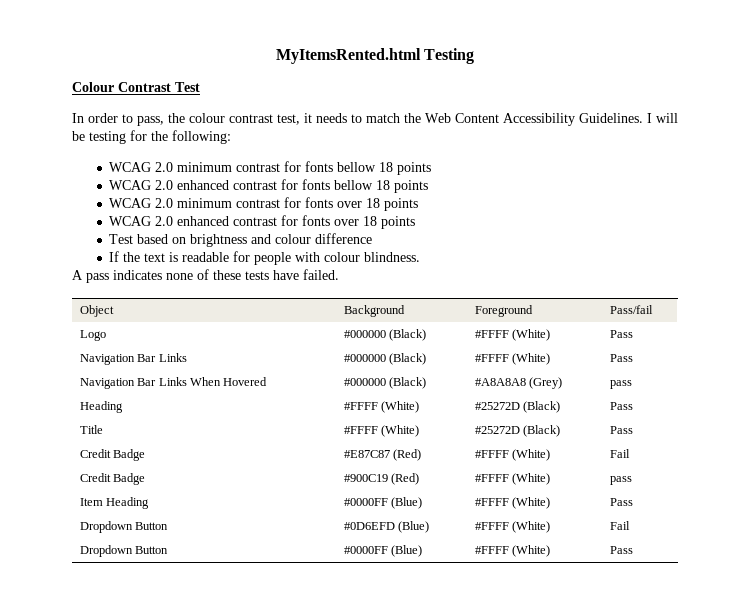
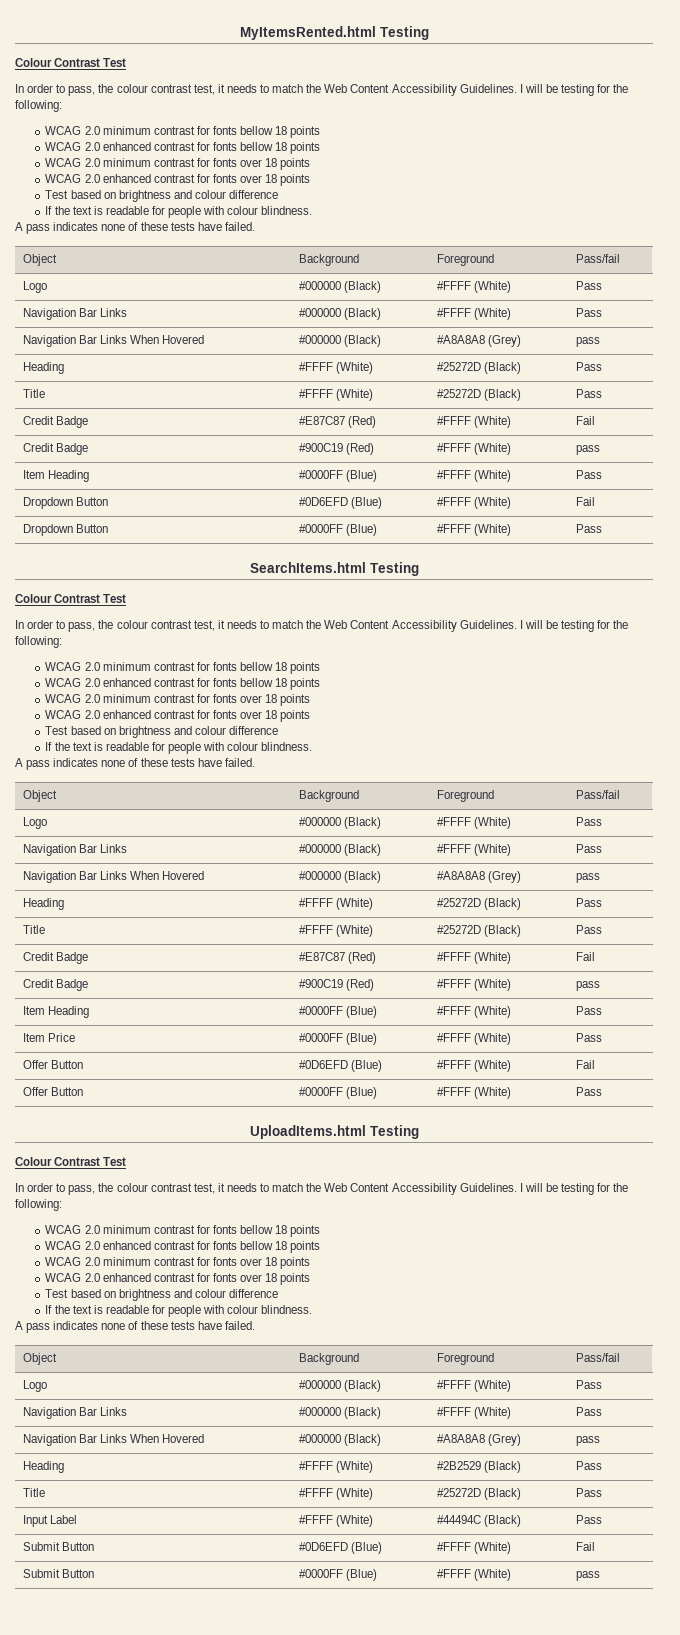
+ SearchItems.html Testing
+ Colour Contrast Test
+ In order to pass, the colour contrast test, it needs to match the Web Content Accessibility Guidelines. I will be testing for the following:
+ WCAG 2.0 minimum contrast for fonts bellow 18 points
+ WCAG 2.0 enhanced contrast for fonts bellow 18 points
+ WCAG 2.0 minimum contrast for fonts over 18 points
+ WCAG 2.0 enhanced contrast for fonts over 18 points
+ Test based on brightness and colour difference
+ If the text is readable for people with colour blindness.
+ A pass indicates none of these tests have failed.
+ Object | Background | Foreground | Pass/fail
+ Logo | #000000 (Black) | #FFFF (White) | Pass
+ Navigation Bar Links | #000000 (Black) | #FFFF (White) | Pass
+ Navigation Bar Links When Hovered | #000000 (Black) | #A8A8A8 (Grey) | pass
+ Heading | #FFFF (White) | #25272D (Black) | Pass
+ Title | #FFFF (White) | #25272D (Black) | Pass
+ Credit Badge | #E87C87 (Red) | #FFFF (White) | Fail
+ Credit Badge | #900C19 (Red) | #FFFF (White) | pass
+ Item Heading | #0000FF (Blue) | #FFFF (White) | Pass
+ Item Price | #0000FF (Blue) | #FFFF (White) | Pass
+ Offer Button | #0D6EFD (Blue) | #FFFF (White) | Fail
+ Offer Button | #0000FF (Blue) | #FFFF (White) | Pass
+ UploadItems.html Testing
+ Colour Contrast Test
+ In order to pass, the colour contrast test, it needs to match the Web Content Accessibility Guidelines. I will be testing for the following:
+ WCAG 2.0 minimum contrast for fonts bellow 18 points
+ WCAG 2.0 enhanced contrast for fonts bellow 18 points
+ WCAG 2.0 minimum contrast for fonts over 18 points
+ WCAG 2.0 enhanced contrast for fonts over 18 points
+ Test based on brightness and colour difference
+ If the text is readable for people with colour blindness.
+ A pass indicates none of these tests have failed.
+ Object | Background | Foreground | Pass/fail
+ Logo | #000000 (Black) | #FFFF (White) | Pass
+ Navigation Bar Links | #000000 (Black) | #FFFF (White) | Pass
+ Navigation Bar Links When Hovered | #000000 (Black) | #A8A8A8 (Grey) | pass
+ Heading | #FFFF (White) | #2B2529 (Black) | Pass
+ Title | #FFFF (White) | #25272D (Black) | Pass
+ Input Label | #FFFF (White) | #44494C (Black) | Pass
+ Submit Button | #0D6EFD (Blue) | #FFFF (White) | Fail
+ Submit Button | #0000FF (Blue) | #FFFF (White) | pass

